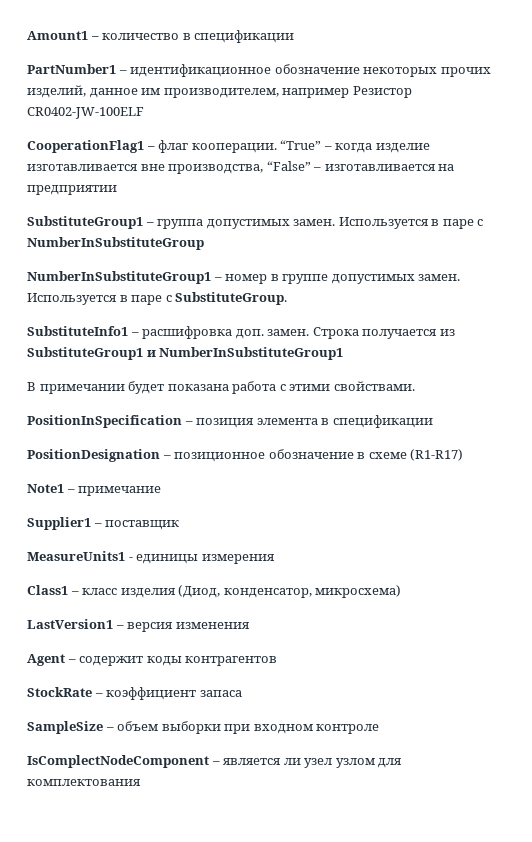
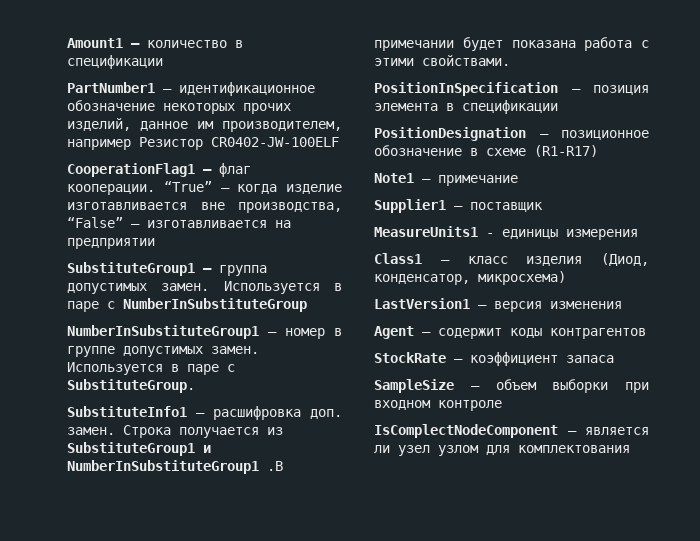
- Строка получается из SubstituteGroup1 и NumberInSubstituteGroup1
- В примечании будет показана работа с этими свойствами.
+ Строка получается из SubstituteGroup1 и NumberInSubstituteGroup1 .В примечании будет показана работа с этими свойствами.

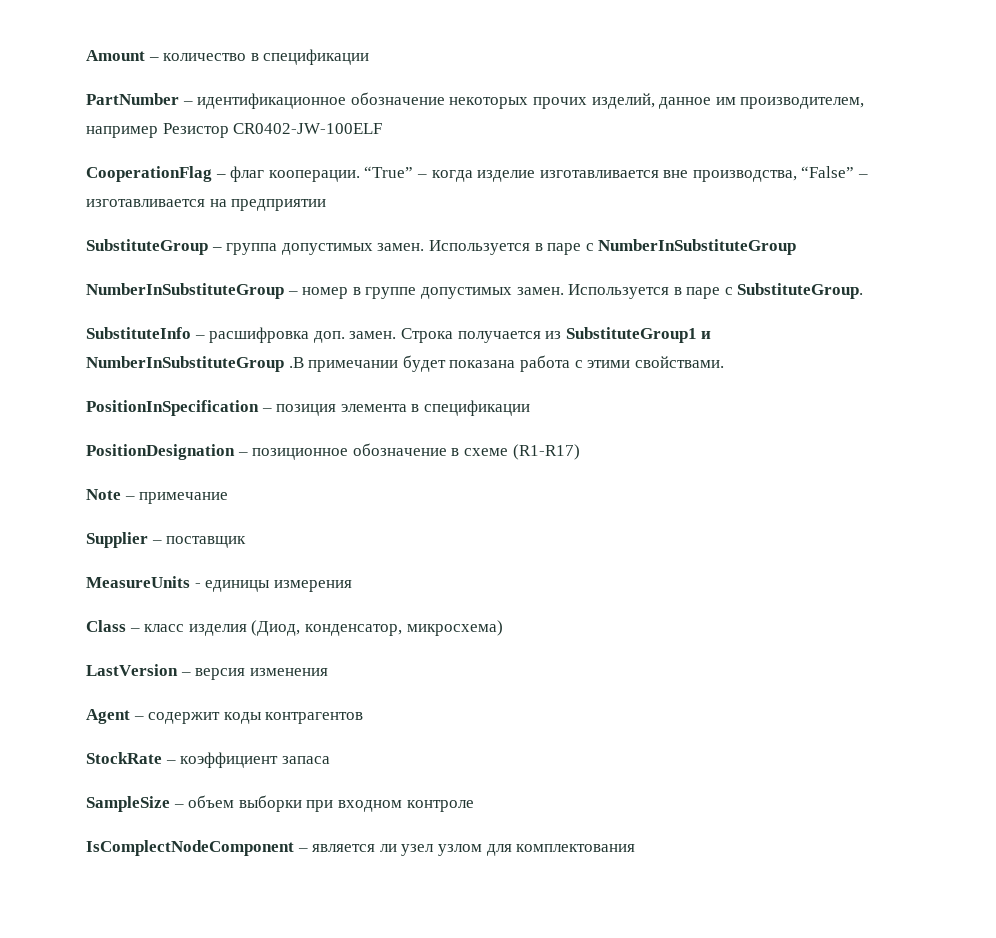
- Amount1 – количество в спецификации
+ Amount – количество в спецификации
- PartNumber1 – идентификационное обозначение некоторых прочих изделий, данное им производителем, например Резистор CR0402-JW-100ELF
+ PartNumber – идентификационное обозначение некоторых прочих изделий, данное им производителем, например Резистор CR0402-JW-100ELF
- CooperationFlag1 – флаг кооперации.
+ CooperationFlag – флаг кооперации.
- SubstituteGroup1 – группа допустимых замен.
+ SubstituteGroup – группа допустимых замен.
- NumberInSubstituteGroup1 – номер в группе допустимых замен.
+ NumberInSubstituteGroup – номер в группе допустимых замен.
- SubstituteInfo1 – расшифровка доп. замен.
+ SubstituteInfo – расшифровка доп. замен.
- Строка получается из SubstituteGroup1 и NumberInSubstituteGroup1 .В примечании будет показана работа с этими свойствами.
+ Строка получается из SubstituteGroup1 и NumberInSubstituteGroup .В примечании будет показана работа с этими свойствами.
- Note1 – примечание
+ Note – примечание
- Supplier1 – поставщик
+ Supplier – поставщик
- MeasureUnits1 - единицы измерения
+ MeasureUnits - единицы измерения
- Class1 – класс изделия (Диод, конденсатор, микросхема)
+ Class – класс изделия (Диод, конденсатор, микросхема)
- LastVersion1 – версия изменения
+ LastVersion – версия изменения

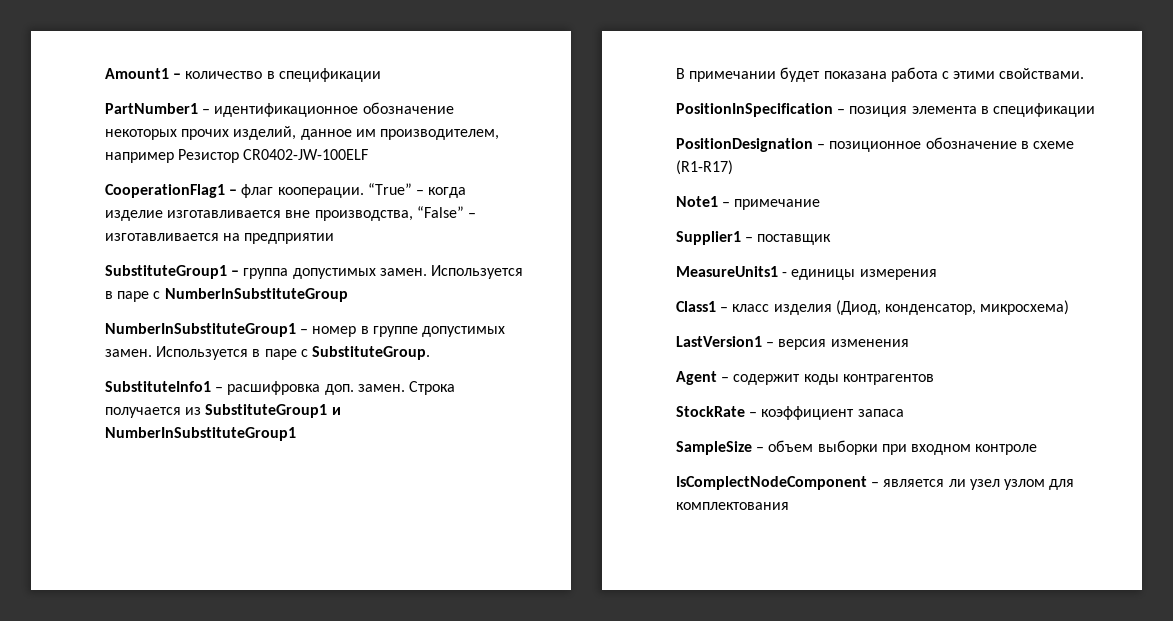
- Amount – количество в спецификации
+ Amount1 – количество в спецификации
- PartNumber – идентификационное обозначение некоторых прочих изделий, данное им производителем, например Резистор CR0402-JW-100ELF
+ PartNumber1 – идентификационное обозначение некоторых прочих изделий, данное им производителем, например Резистор CR0402-JW-100ELF
- CooperationFlag – флаг кооперации.
+ CooperationFlag1 – флаг кооперации.
- SubstituteGroup – группа допустимых замен.
+ SubstituteGroup1 – группа допустимых замен.
- NumberInSubstituteGroup – номер в группе допустимых замен.
+ NumberInSubstituteGroup1 – номер в группе допустимых замен.
- SubstituteInfo – расшифровка доп. замен.
+ SubstituteInfo1 – расшифровка доп. замен.
- Строка получается из SubstituteGroup1 и NumberInSubstituteGroup .В примечании будет показана работа с этими свойствами.
+ Строка получается из SubstituteGroup1 и NumberInSubstituteGroup1
+ В примечании будет показана работа с этими свойствами.
- Note – примечание
+ Note1 – примечание
- Supplier – поставщик
+ Supplier1 – поставщик
- MeasureUnits - единицы измерения
+ MeasureUnits1 - единицы измерения
- Class – класс изделия (Диод, конденсатор, микросхема)
+ Class1 – класс изделия (Диод, конденсатор, микросхема)
- LastVersion – версия изменения
+ LastVersion1 – версия изменения

